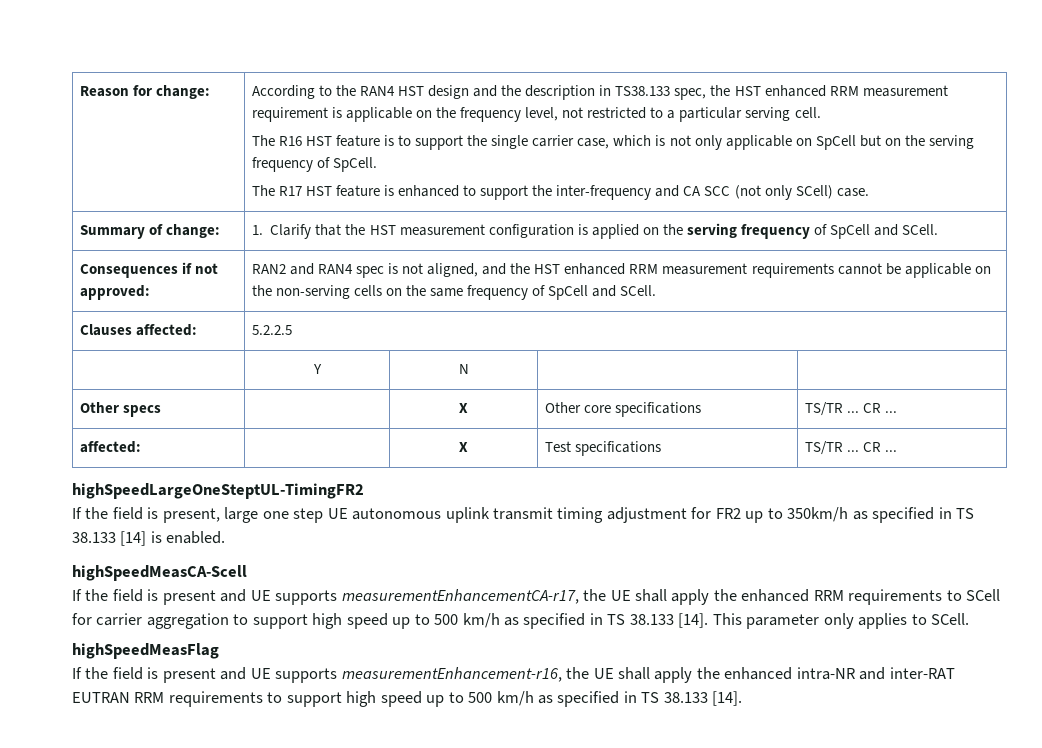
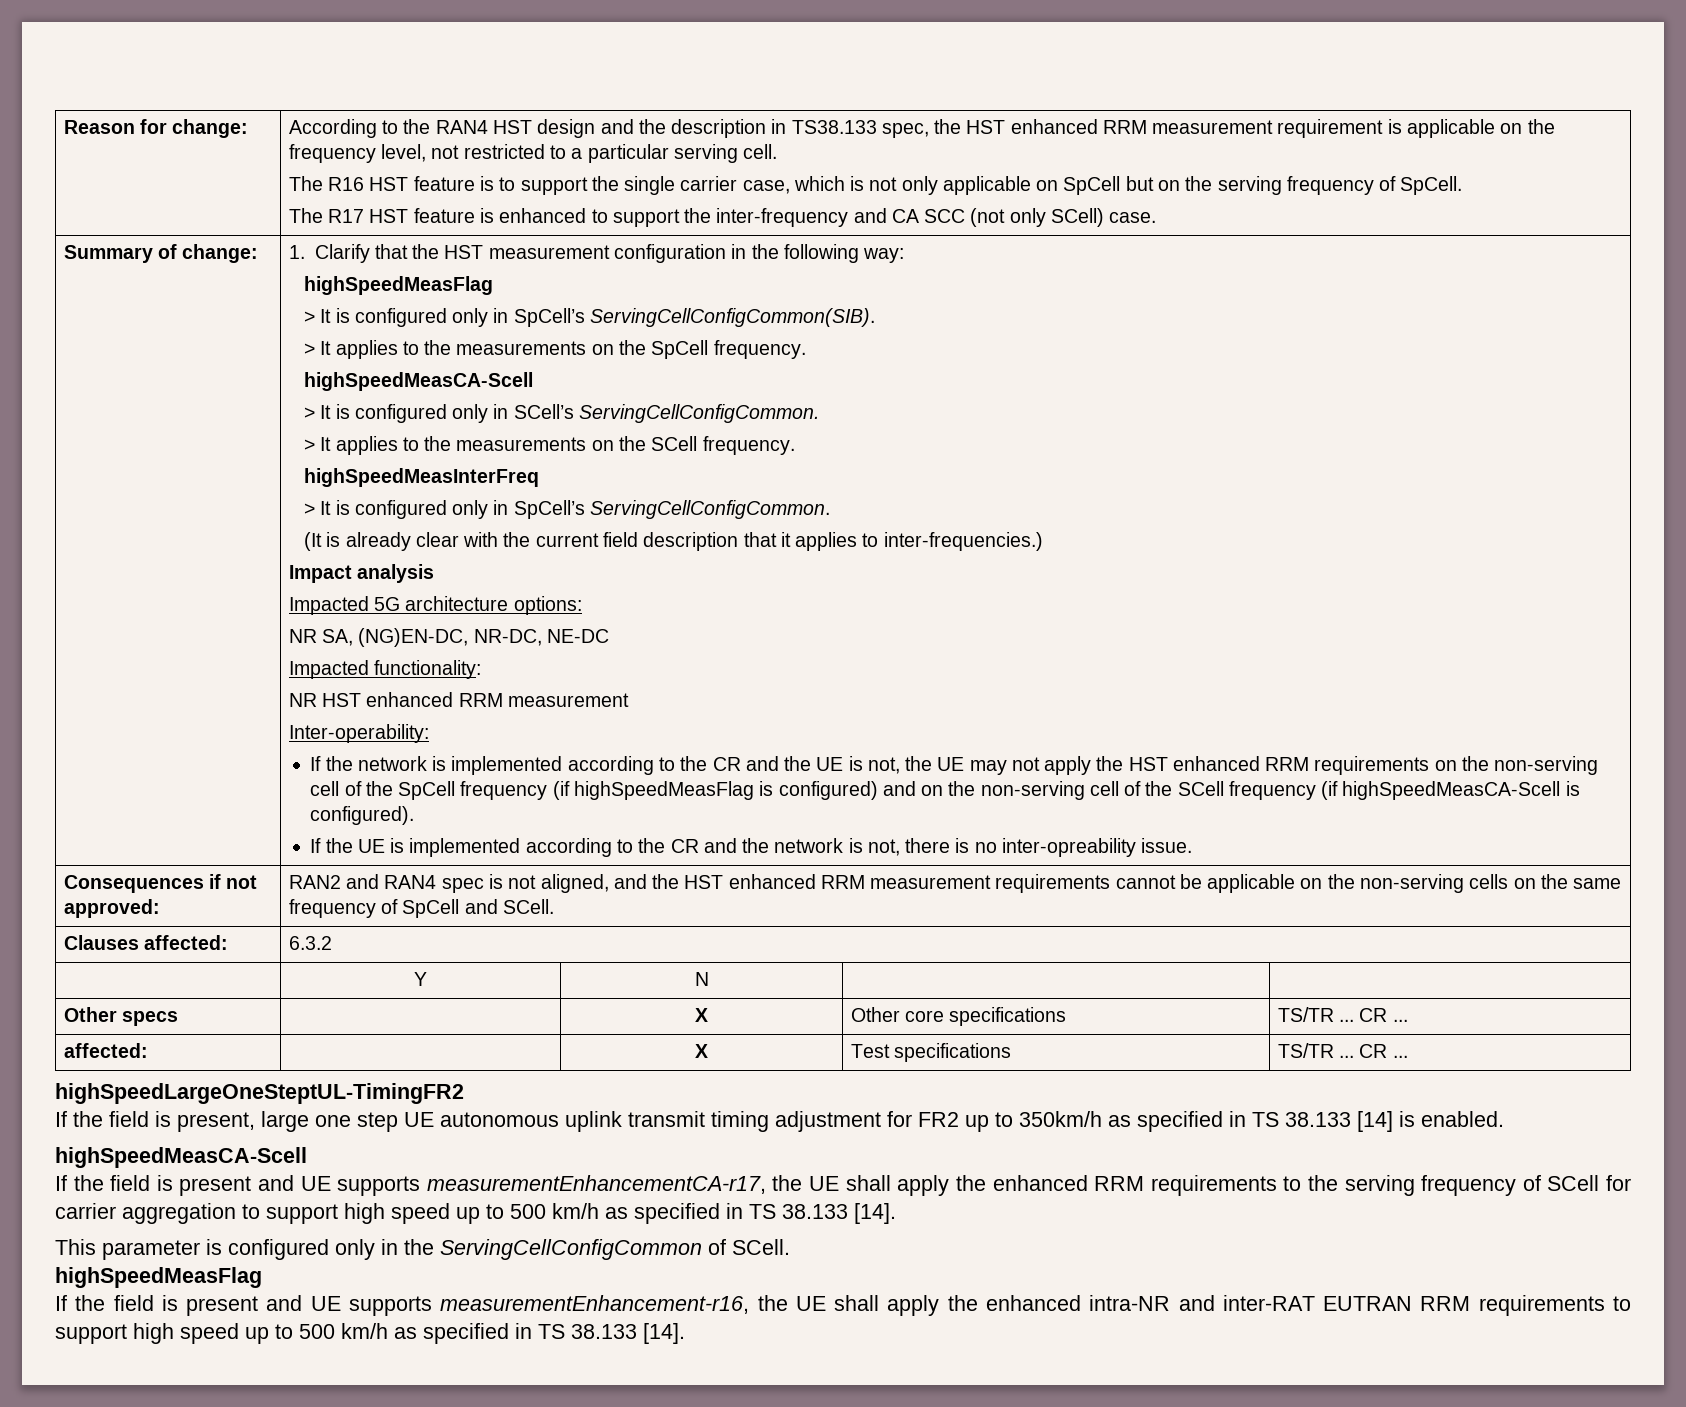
- 1. Clarify that the HST measurement configuration is applied on the serving frequency of SpCell and SCell.
+ 1. Clarify that the HST measurement configuration in the following way:
+ highSpeedMeasFlag
+ > It is configured only in SpCell’s ServingCellConfigCommon(SIB).
+ > It applies to the measurements on the SpCell frequency.
+ highSpeedMeasCA-Scell
+ > It is configured only in SCell’s ServingCellConfigCommon.
+ > It applies to the measurements on the SCell frequency.
+ highSpeedMeasInterFreq
+ > It is configured only in SpCell’s ServingCellConfigCommon.
+ (It is already clear with the current field description that it applies to inter-frequencies.)
+ Impact analysis
+ Impacted 5G architecture options:
+ NR SA, (NG)EN-DC, NR-DC, NE-DC
+ Impacted functionality:
+ NR HST enhanced RRM measurement
+ Inter-operability:
+ If the network is implemented according to the CR and the UE is not, the UE may not apply the HST enhanced RRM requirements on the non-serving cell of the SpCell frequency (if highSpeedMeasFlag is configured) and on the non-serving cell of the SCell frequency (if highSpeedMeasCA-Scell is configured).
+ If the UE is implemented according to the CR and the network is not, there is no inter-opreability issue.
- Clauses affected: | 5.2.2.5
+ Clauses affected: | 6.3.2
- If the field is present and UE supports measurementEnhancementCA-r17, the UE shall apply the enhanced RRM requirements to SCell for carrier aggregation to support high speed up to 500 km/h as specified in TS 38.133 [14]. This parameter only applies to SCell.
+ If the field is present and UE supports measurementEnhancementCA-r17, the UE shall apply the enhanced RRM requirements to the serving frequency of SCell for carrier aggregation to support high speed up to 500 km/h as specified in TS 38.133 [14].
+ This parameter is configured only in the ServingCellConfigCommon of SCell.

